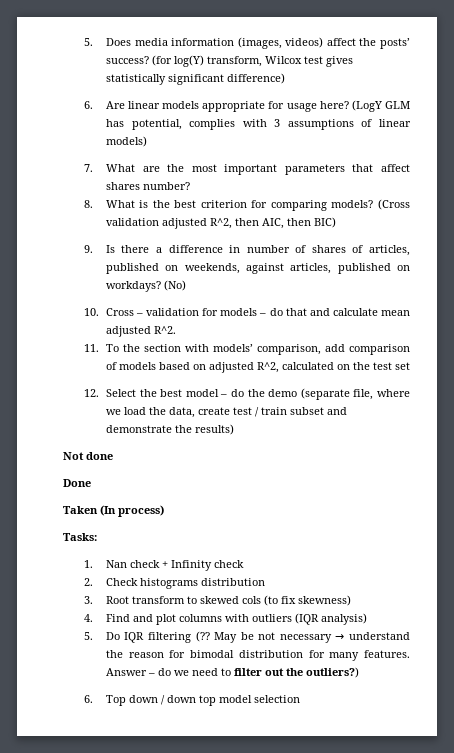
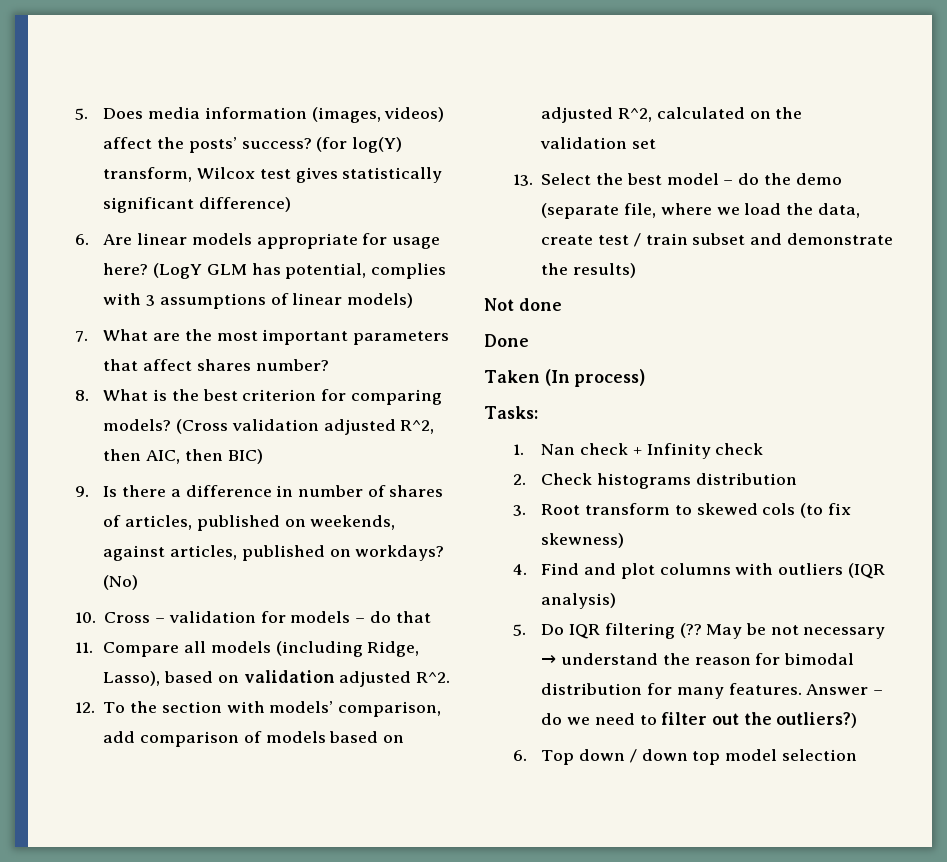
- 10. Cross – validation for models – do that and calculate mean adjusted R^2.
+ 10. Cross – validation for models – do that
+ 11. Compare all models (including Ridge, Lasso), based on validation adjusted R^2.
- 11. To the section with models’ comparison, add comparison of models based on adjusted R^2, calculated on the test set
+ 12. To the section with models’ comparison, add comparison of models based on adjusted R^2, calculated on the validation set
- 12. Select the best model – do the demo (separate file, where we load the data, create test / train subset and demonstrate the results)
+ 13. Select the best model – do the demo (separate file, where we load the data, create test / train subset and demonstrate the results)

